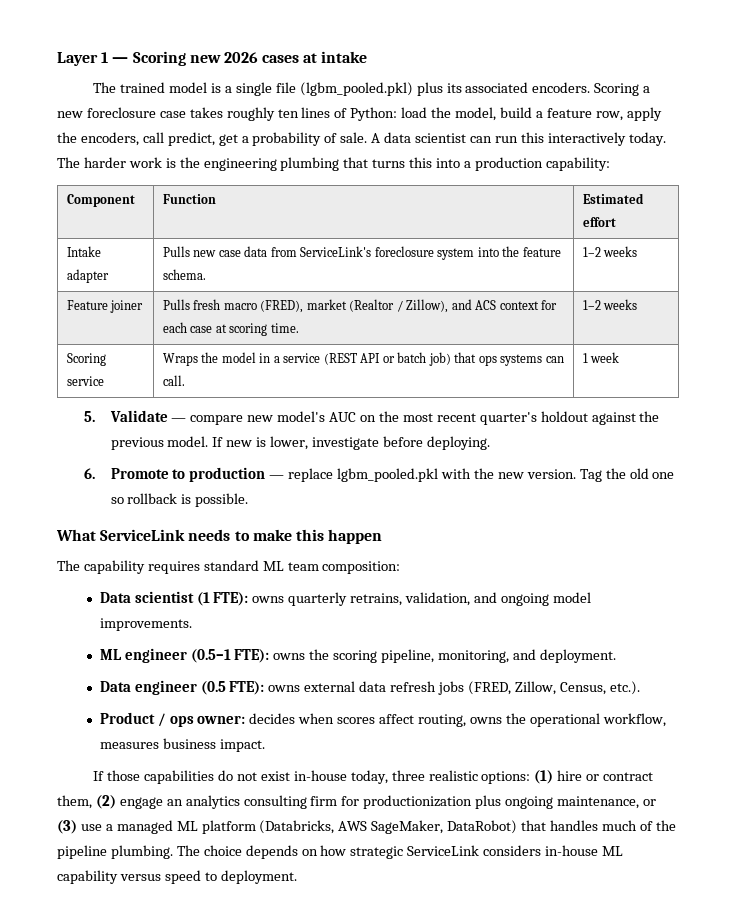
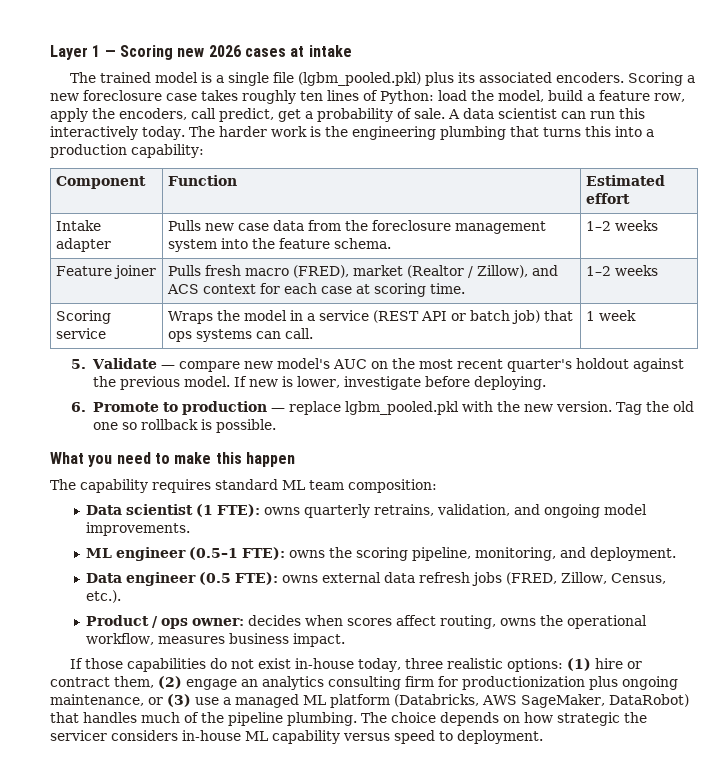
- Intake adapter | Pulls new case data from ServiceLink's foreclosure system into the feature schema. | 1–2 weeks
+ Intake adapter | Pulls new case data from the foreclosure management system into the feature schema. | 1–2 weeks
- What ServiceLink needs to make this happen
+ What you need to make this happen
- The choice depends on how strategic ServiceLink considers in-house ML capability versus speed to deployment.
+ The choice depends on how strategic the servicer considers in-house ML capability versus speed to deployment.

